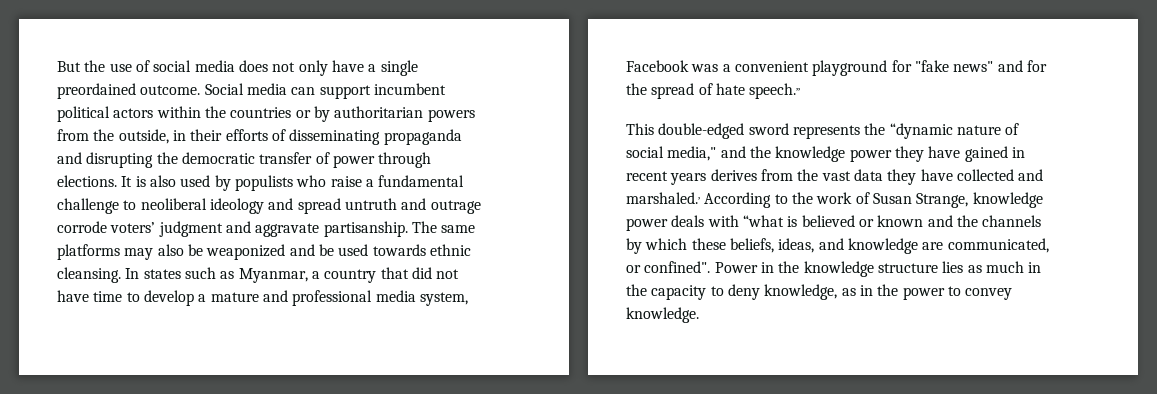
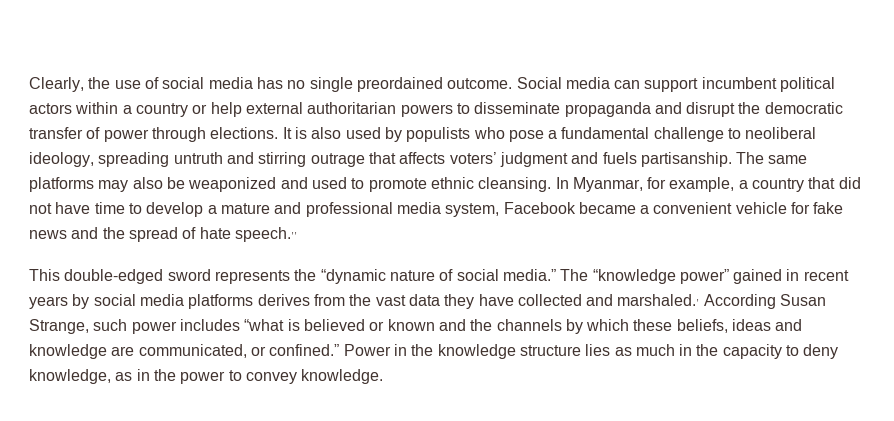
- But the use of social media does not only have a single preordained outcome.
+ Clearly, the use of social media has no single preordained outcome.
- Social media can support incumbent political actors within the countries or by authoritarian powers from the outside, in their efforts of disseminating propaganda and disrupting the democratic transfer of power through elections.
+ Social media can support incumbent political actors within a country or help external authoritarian powers to disseminate propaganda and disrupt the democratic transfer of power through elections.
- It is also used by populists who raise a fundamental challenge to neoliberal ideology and spread untruth and outrage corrode voters’ judgment and aggravate partisanship.
+ It is also used by populists who pose a fundamental challenge to neoliberal ideology, spreading untruth and stirring outrage that affects voters’ judgment and fuels partisanship.
- The same platforms may also be weaponized and be used towards ethnic cleansing. In states such as Myanmar, a country that did not have time to develop a mature and professional media system, Facebook was a convenient playground for "fake news" and for the spread of hate speech.,,
+ The same platforms may also be weaponized and used to promote ethnic cleansing. In Myanmar, for example, a country that did not have time to develop a mature and professional media system, Facebook became a convenient vehicle for fake news and the spread of hate speech.,,
- This double-edged sword represents the “dynamic nature of social media," and the knowledge power they have gained in recent years derives from the vast data they have collected and marshaled., According to the work of Susan Strange, knowledge power deals with “what is believed or known and the channels by which these beliefs, ideas, and knowledge are communicated, or confined".
+ This double-edged sword represents the “dynamic nature of social media.” The “knowledge power” gained in recent years by social media platforms derives from the vast data they have collected and marshaled., According Susan Strange, such power includes “what is believed or known and the channels by which these beliefs, ideas and knowledge are communicated, or confined.”

